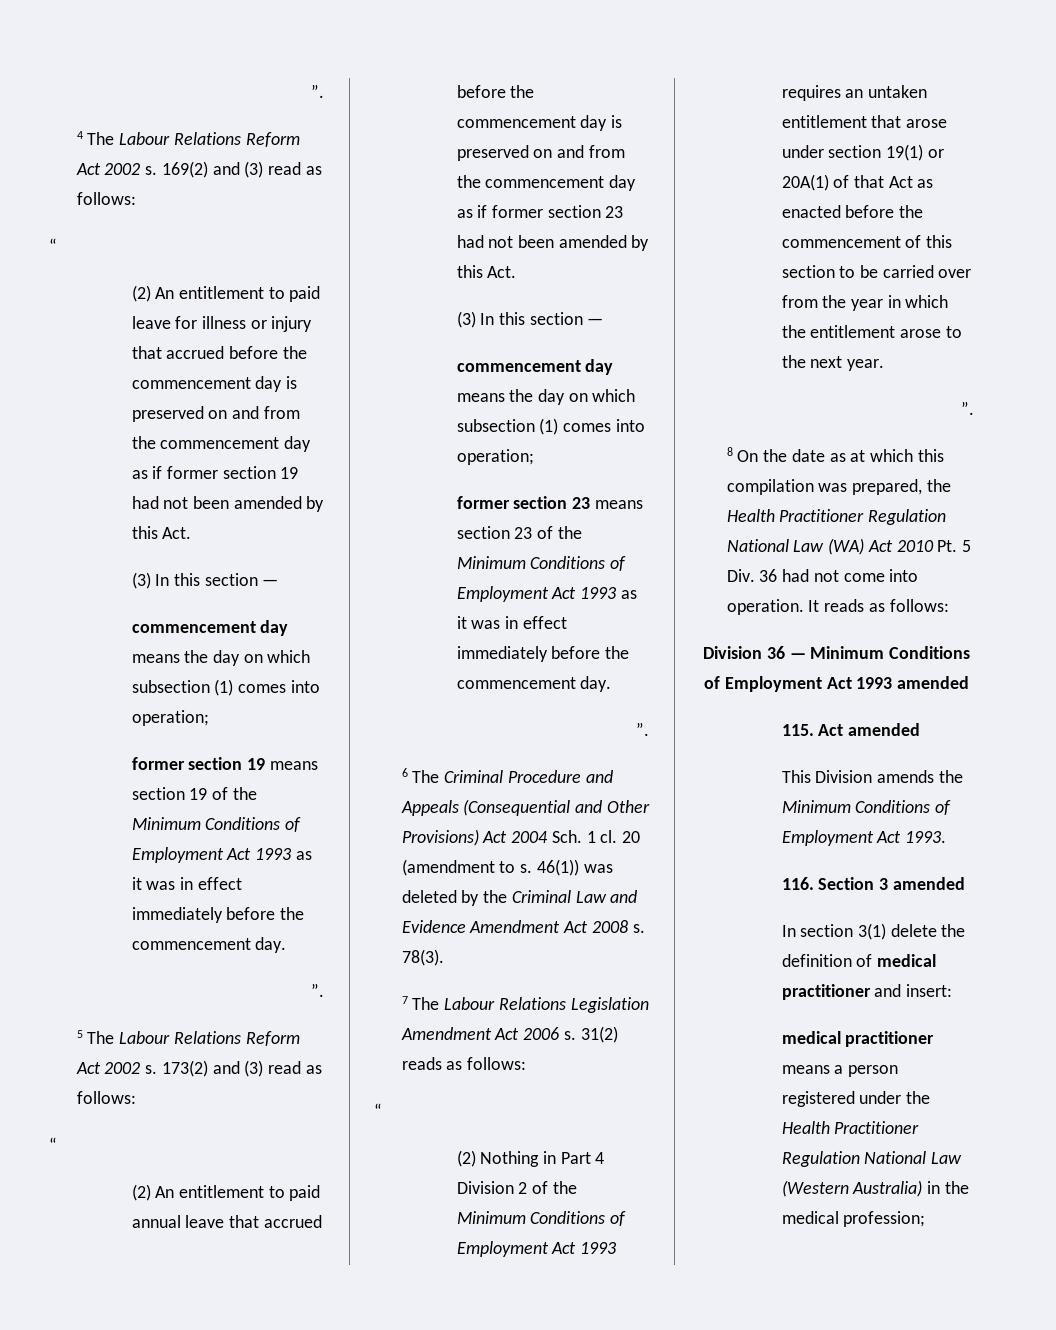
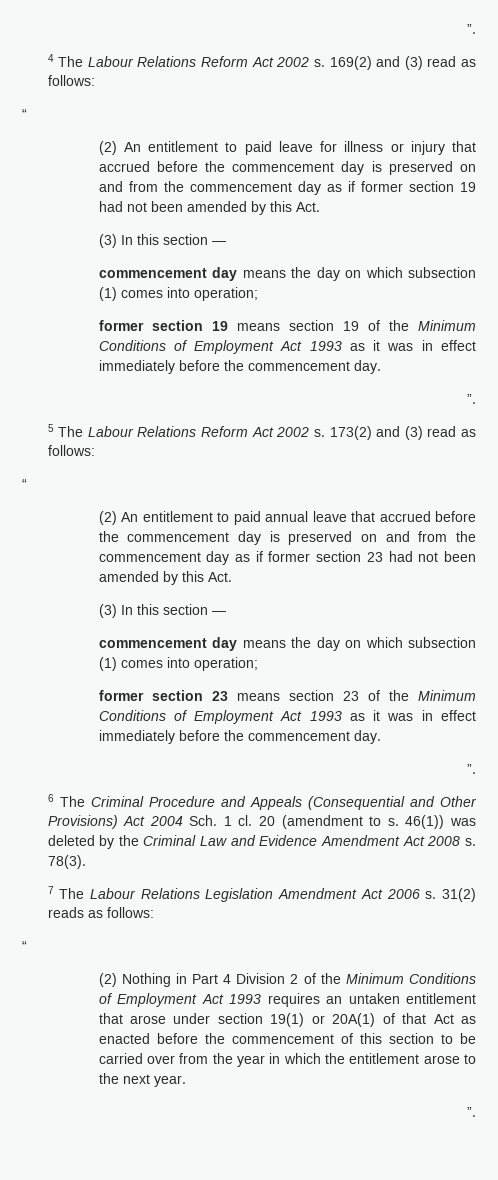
- 8 On the date as at which this compilation was prepared, the Health Practitioner Regulation National Law (WA) Act 2010 Pt. 5 Div. 36 had not come into operation. It reads as follows:
- Division 36 — Minimum Conditions of Employment Act 1993 amended
- 115. Act amended
- This Division amends the Minimum Conditions of Employment Act 1993.
- 116. Section 3 amended
- In section 3(1) delete the definition of medical practitioner and insert:
- medical practitioner means a person registered under the Health Practitioner Regulation National Law (Western Australia) in the medical profession;

